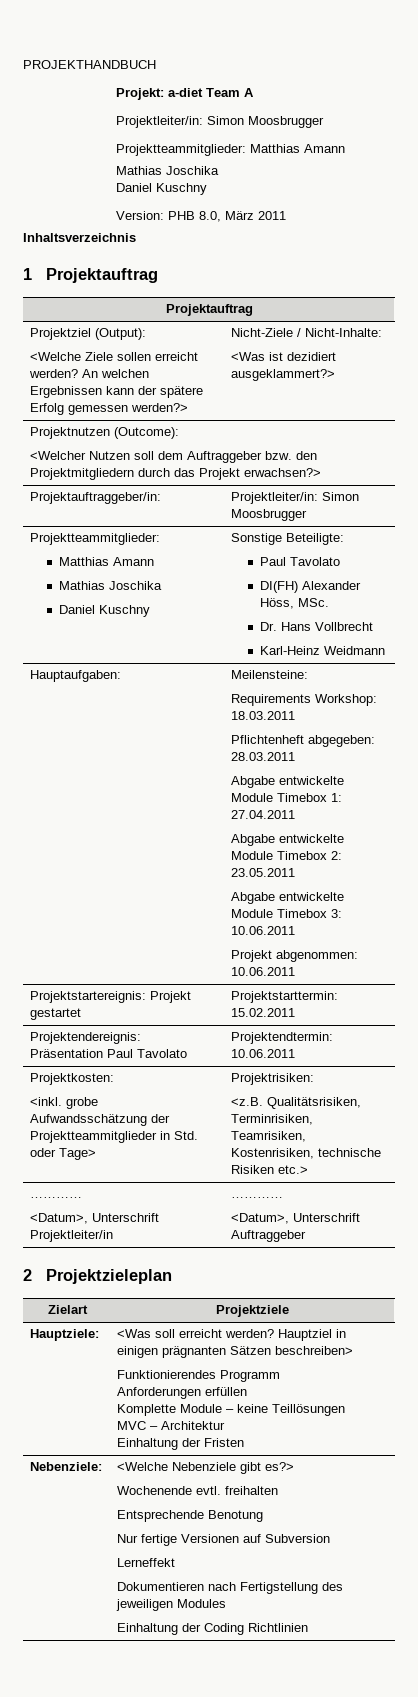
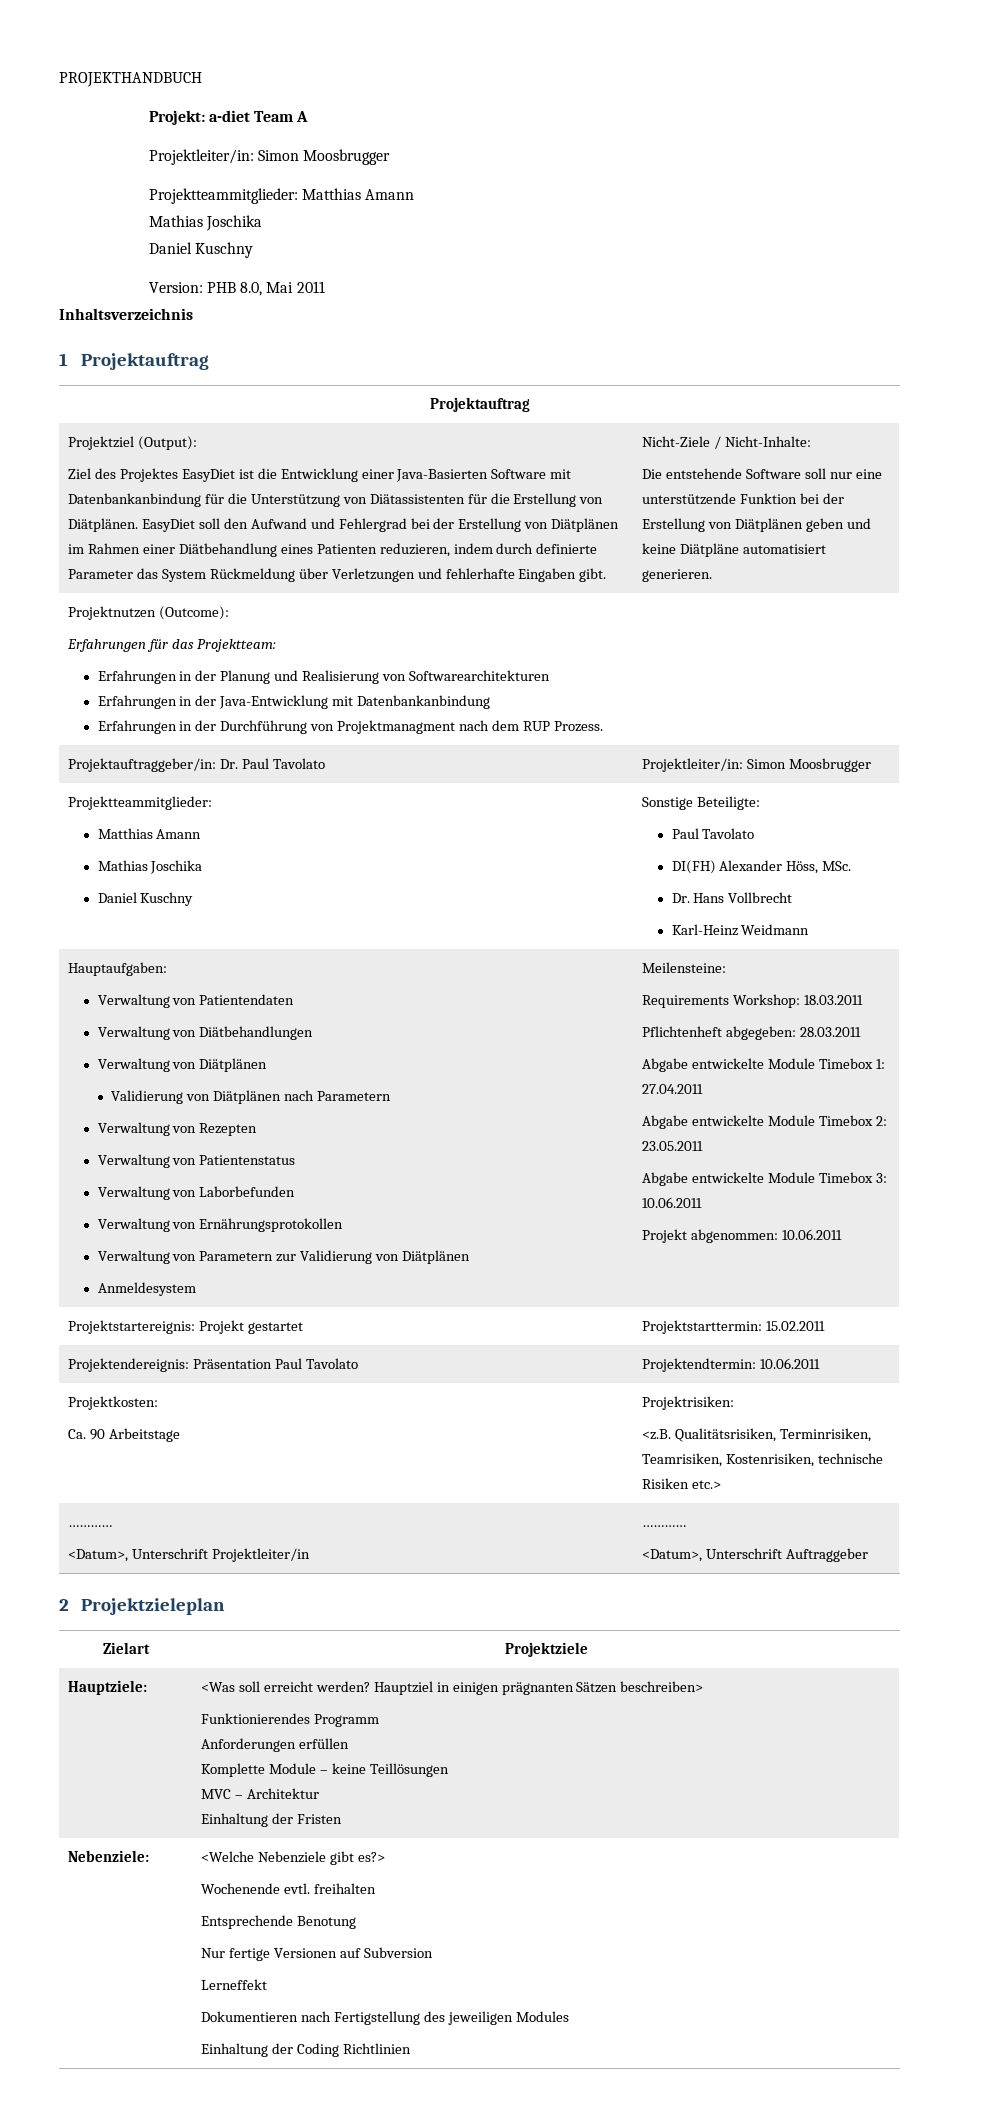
- Version: PHB 8.0, März 2011
+ Version: PHB 8.0, Mai 2011
- <Welche Ziele sollen erreicht werden? An welchen Ergebnissen kann der spätere Erfolg gemessen werden?> | Nicht-Ziele / Nicht-Inhalte:
- <Was ist dezidiert ausgeklammert?>
+ Ziel des Projektes EasyDiet ist die Entwicklung einer Java-Basierten Software mit Datenbankanbindung für die Unterstützung von Diätassistenten für die Erstellung von Diätplänen. EasyDiet soll den Aufwand und Fehlergrad bei der Erstellung von Diätplänen im Rahmen einer Diätbehandlung eines Patienten reduzieren, indem durch definierte Parameter das System Rückmeldung über Verletzungen und fehlerhafte Eingaben gibt. | Nicht-Ziele / Nicht-Inhalte:
+ Die entstehende Software soll nur eine unterstützende Funktion bei der Erstellung von Diätplänen geben und keine Diätpläne automatisiert generieren.
  Projektnutzen (Outcome):
- <Welcher Nutzen soll dem Auftraggeber bzw. den Projektmitgliedern durch das Projekt erwachsen?>
- Projektauftraggeber/in: | Projektleiter/in: Simon Moosbrugger
+ Erfahrungen für das Projektteam:
+ Erfahrungen in der Planung und Realisierung von Softwarearchitekturen
+ Erfahrungen in der Java-Entwicklung mit Datenbankanbindung
+ Erfahrungen in der Durchführung von Projektmanagment nach dem RUP Prozess.
+ Projektauftraggeber/in: Dr. Paul Tavolato | Projektleiter/in: Simon Moosbrugger
+ Verwaltung von Patientendaten
+ Verwaltung von Diätbehandlungen
+ Verwaltung von Diätplänen
+ Validierung von Diätplänen nach Parametern
+ Verwaltung von Rezepten
+ Verwaltung von Patientenstatus
+ Verwaltung von Laborbefunden
+ Verwaltung von Ernährungsprotokollen
+ Verwaltung von Parametern zur Validierung von Diätplänen
+ Anmeldesystem
  Projektkosten:
- <inkl. grobe Aufwandsschätzung der Projektteammitglieder in Std. oder Tage> | Projektrisiken:
+ Ca. 90 Arbeitstage | Projektrisiken:

